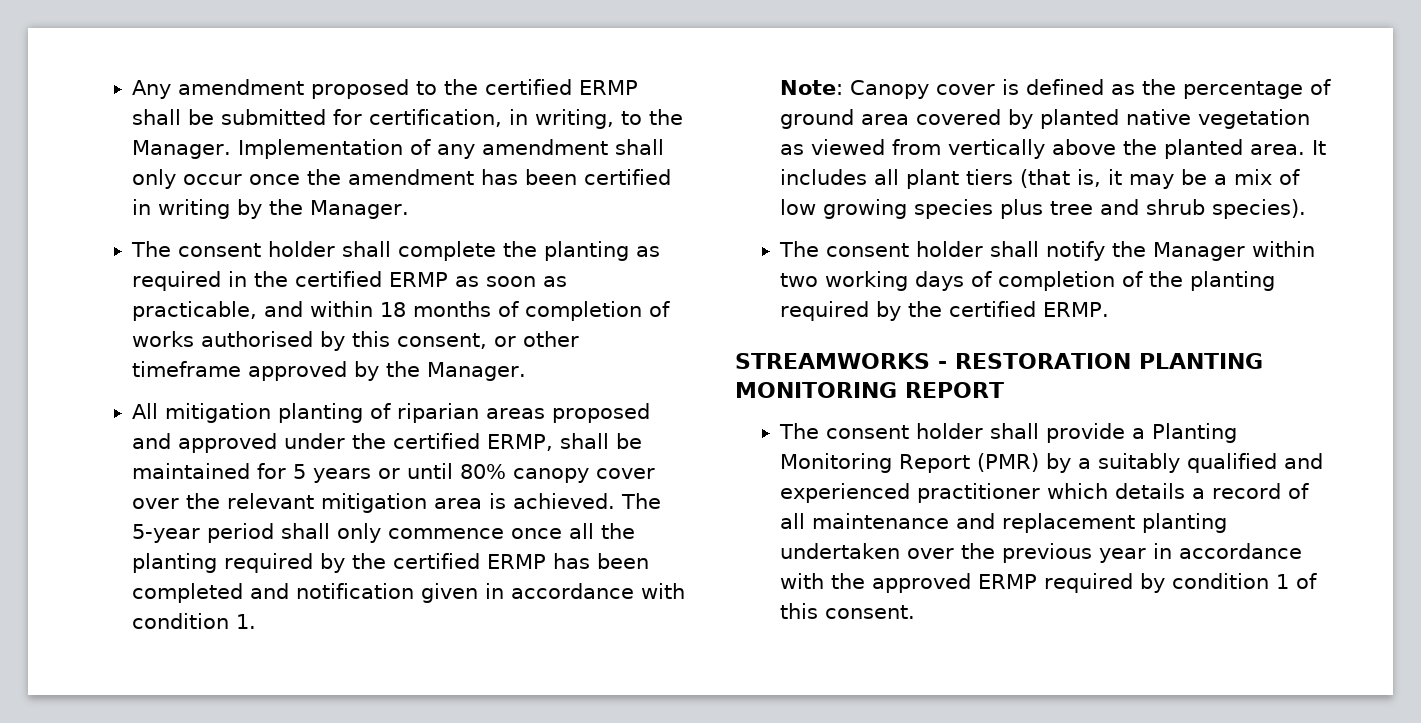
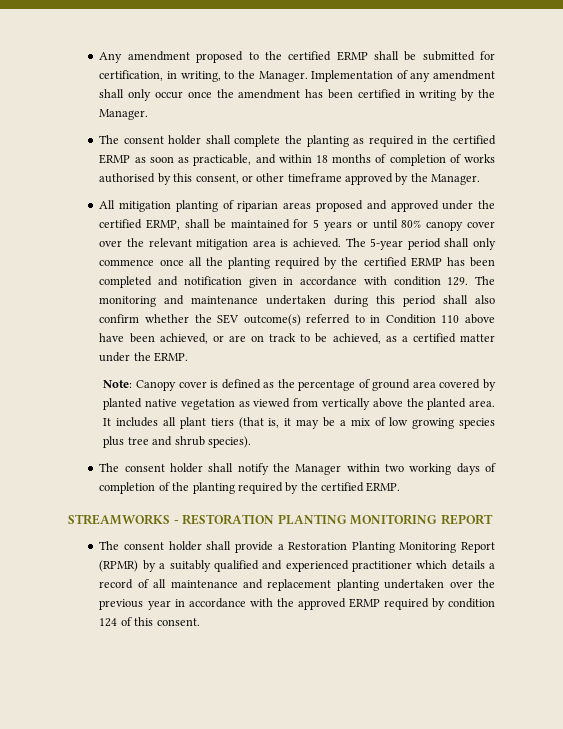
- The 5-year period shall only commence once all the planting required by the certified ERMP has been completed and notification given in accordance with condition 1.
+ The 5-year period shall only commence once all the planting required by the certified ERMP has been completed and notification given in accordance with condition 129. The monitoring and maintenance undertaken during this period shall also confirm whether the SEV outcome(s) referred to in Condition 110 above have been achieved, or are on track to be achieved, as a certified matter under the ERMP.
- The consent holder shall provide a Planting Monitoring Report (PMR) by a suitably qualified and experienced practitioner which details a record of all maintenance and replacement planting undertaken over the previous year in accordance with the approved ERMP required by condition 1 of this consent.
+ The consent holder shall provide a Restoration Planting Monitoring Report (RPMR) by a suitably qualified and experienced practitioner which details a record of all maintenance and replacement planting undertaken over the previous year in accordance with the approved ERMP required by condition 124 of this consent.

